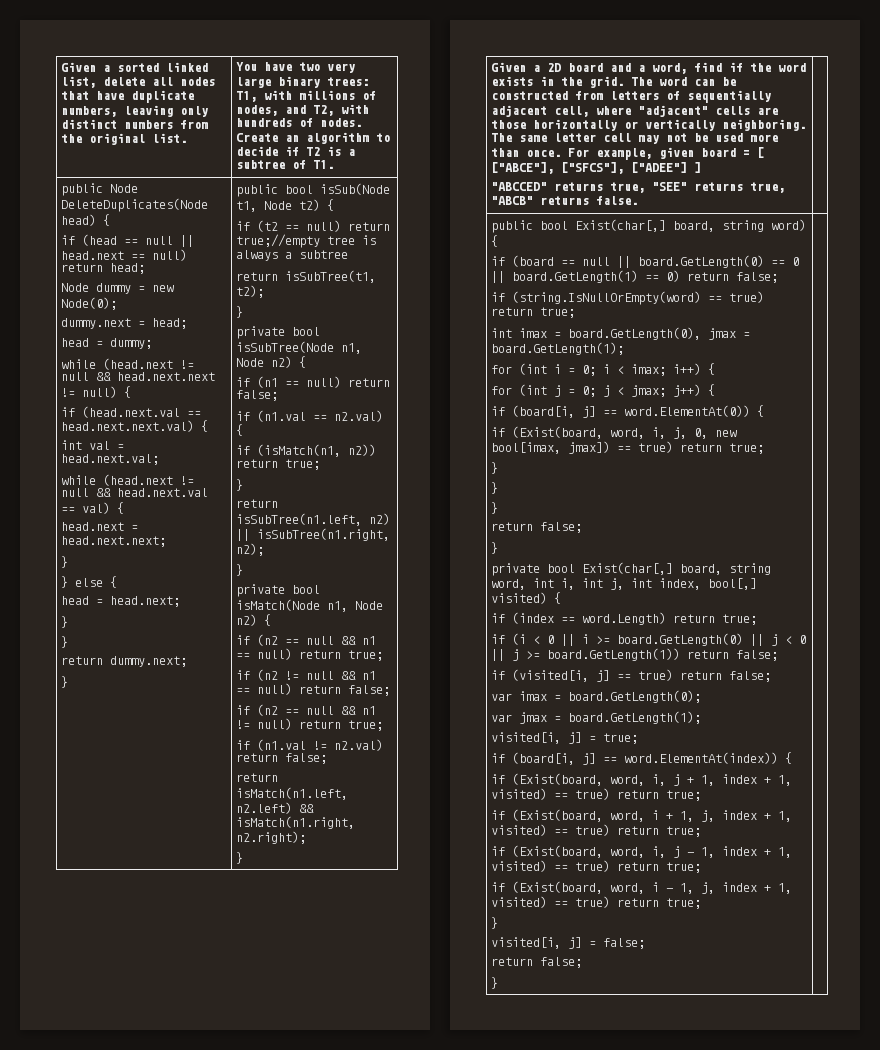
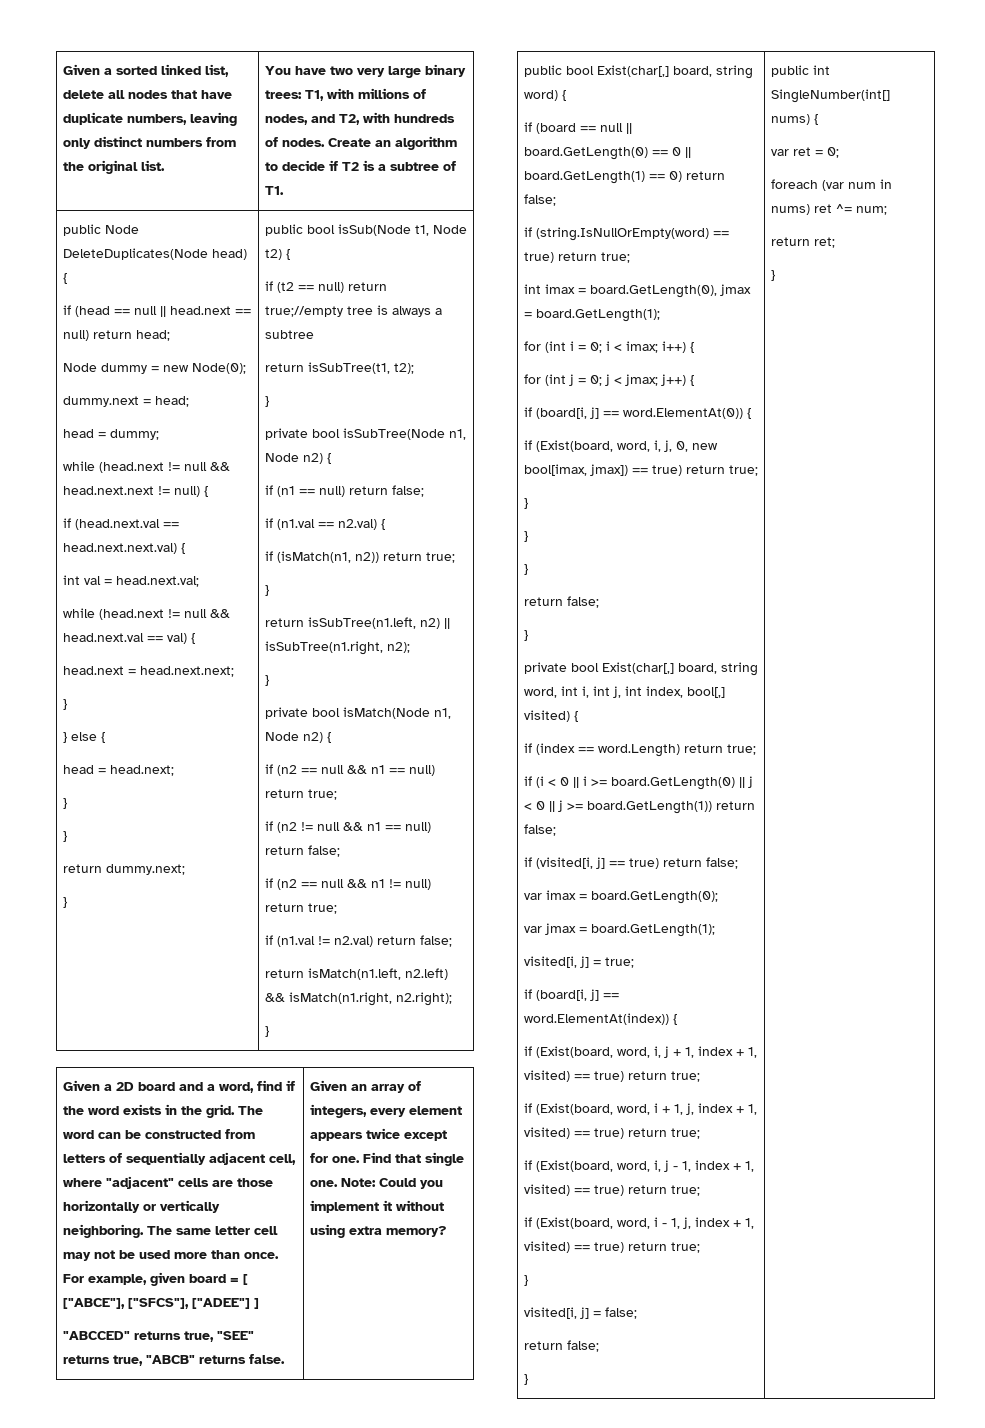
+ Given an array of integers, every element appears twice except for one. Find that single one. Note: Could you implement it without using extra memory?
+ public int SingleNumber(int[] nums) {
+ var ret = 0;
+ foreach (var num in nums) ret ^= num;
+ return ret;
+ }

